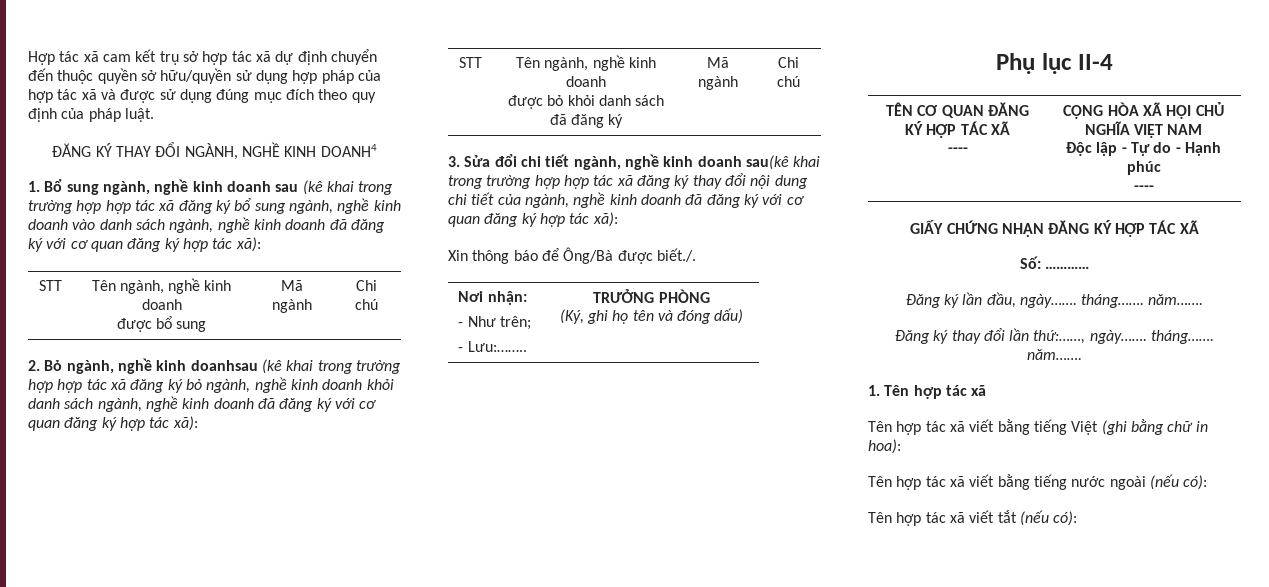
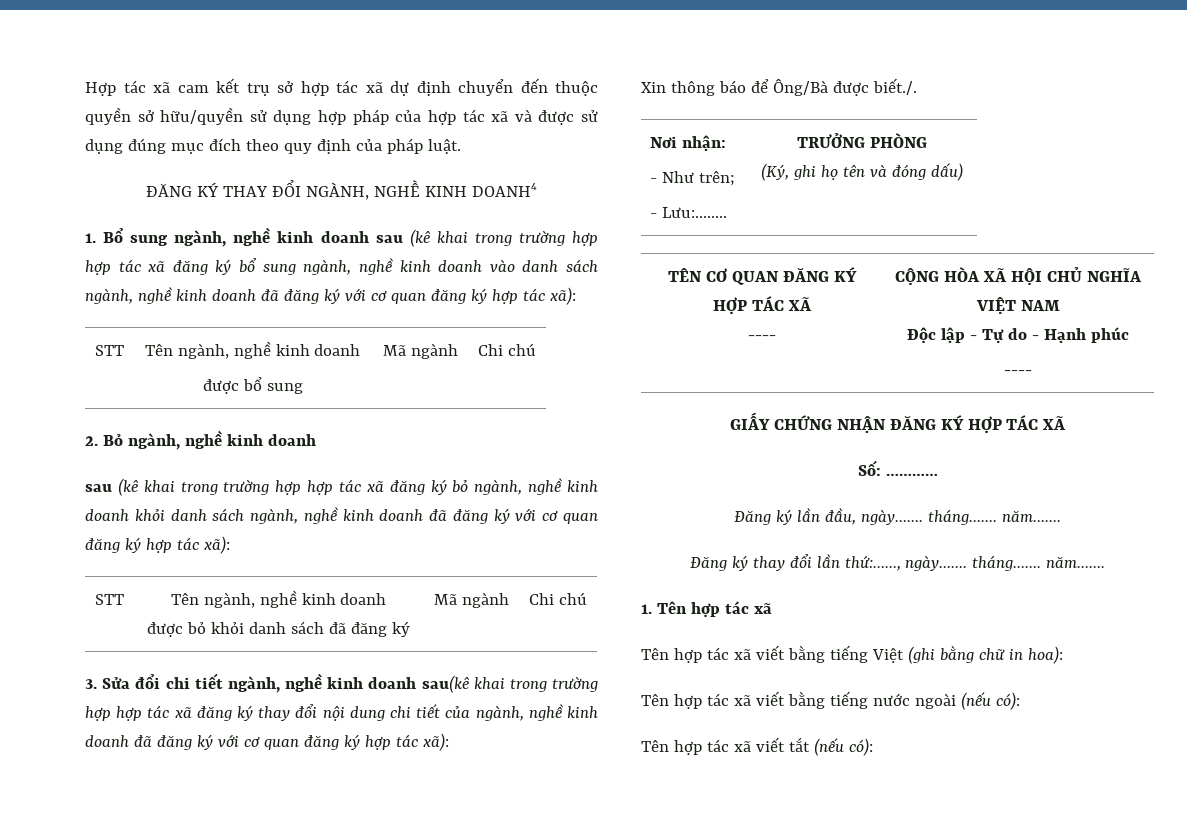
- 2. Bỏ ngành, nghề kinh doanhsau (kê khai trong trường hợp hợp tác xã đăng ký bỏ ngành, nghề kinh doanh khỏi danh sách ngành, nghề kinh doanh đã đăng ký với cơ quan đăng ký hợp tác xã):
+ 2. Bỏ ngành, nghề kinh doanh
+ sau (kê khai trong trường hợp hợp tác xã đăng ký bỏ ngành, nghề kinh doanh khỏi danh sách ngành, nghề kinh doanh đã đăng ký với cơ quan đăng ký hợp tác xã):
- Phụ lục II-4

